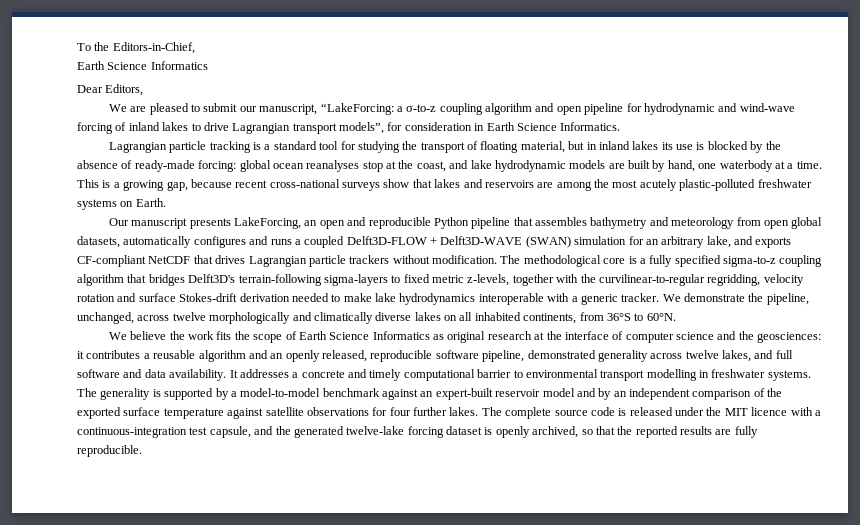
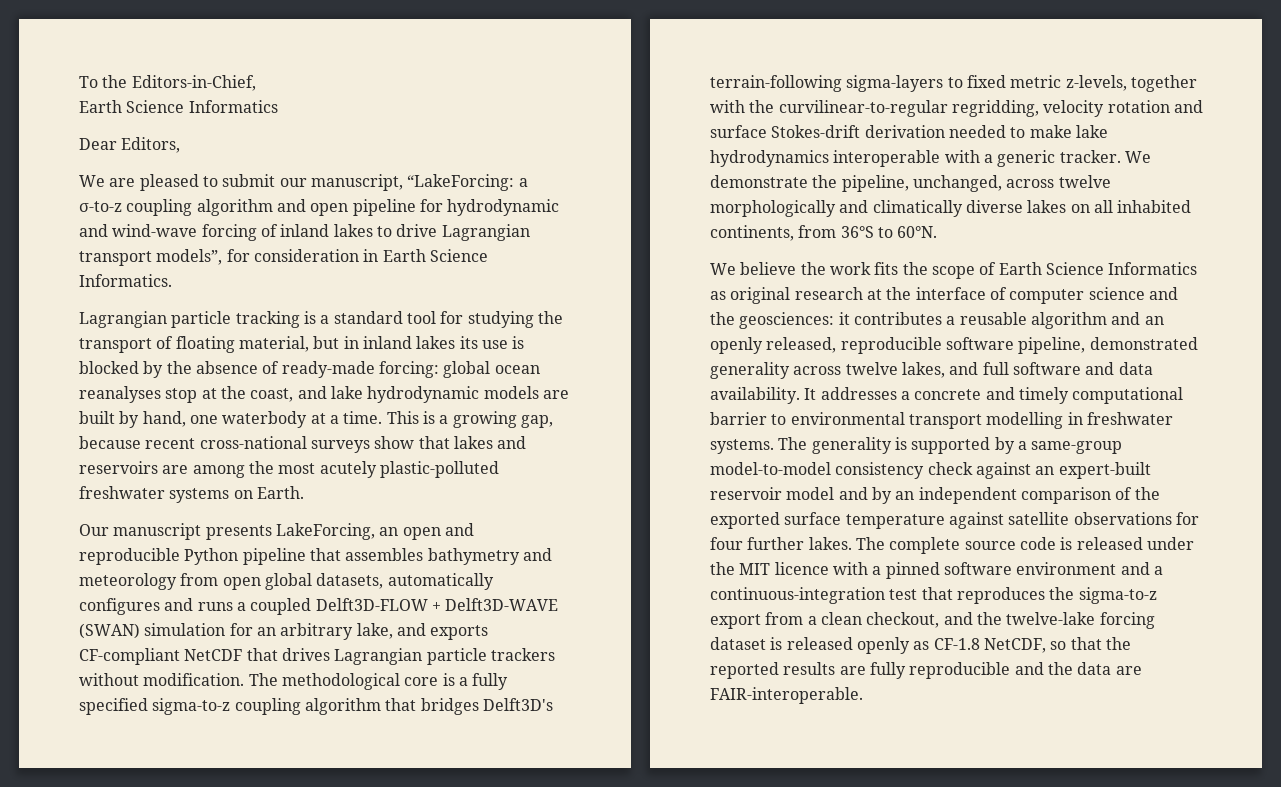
- The generality is supported by a model-to-model benchmark against an expert-built reservoir model and by an independent comparison of the exported surface temperature against satellite observations for four further lakes.
+ The generality is supported by a same-group model-to-model consistency check against an expert-built reservoir model and by an independent comparison of the exported surface temperature against satellite observations for four further lakes.
- The complete source code is released under the MIT licence with a continuous-integration test capsule, and the generated twelve-lake forcing dataset is openly archived, so that the reported results are fully reproducible.
+ The complete source code is released under the MIT licence with a pinned software environment and a continuous-integration test that reproduces the sigma-to-z export from a clean checkout, and the twelve-lake forcing dataset is released openly as CF-1.8 NetCDF, so that the reported results are fully reproducible and the data are FAIR-interoperable.

